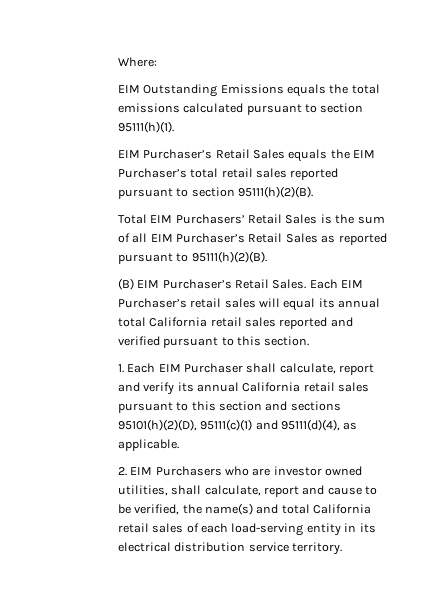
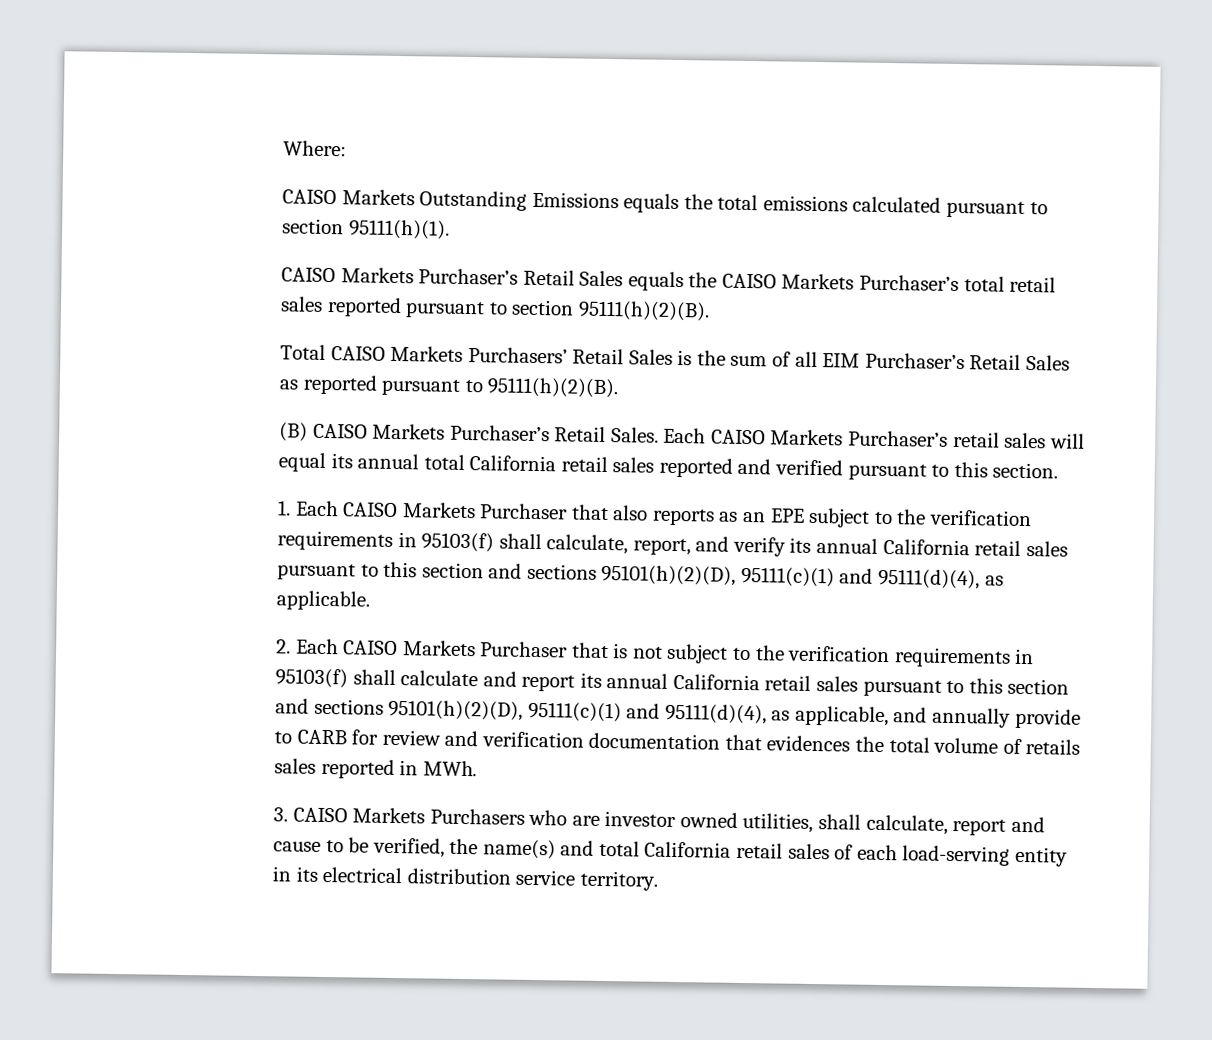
- EIM Outstanding Emissions equals the total emissions calculated pursuant to section 95111(h)(1).
+ CAISO Markets Outstanding Emissions equals the total emissions calculated pursuant to section 95111(h)(1).
- EIM Purchaser’s Retail Sales equals the EIM Purchaser’s total retail sales reported pursuant to section 95111(h)(2)(B).
+ CAISO Markets Purchaser’s Retail Sales equals the CAISO Markets Purchaser’s total retail sales reported pursuant to section 95111(h)(2)(B).
- Total EIM Purchasers’ Retail Sales is the sum of all EIM Purchaser’s Retail Sales as reported pursuant to 95111(h)(2)(B).
+ Total CAISO Markets Purchasers’ Retail Sales is the sum of all EIM Purchaser’s Retail Sales as reported pursuant to 95111(h)(2)(B).
- (B) EIM Purchaser’s Retail Sales.
+ (B) CAISO Markets Purchaser’s Retail Sales.
- Each EIM Purchaser’s retail sales will equal its annual total California retail sales reported and verified pursuant to this section.
+ Each CAISO Markets Purchaser’s retail sales will equal its annual total California retail sales reported and verified pursuant to this section.
- 1. Each EIM Purchaser shall calculate, report and verify its annual California retail sales pursuant to this section and sections 95101(h)(2)(D), 95111(c)(1) and 95111(d)(4), as applicable.
+ 1. Each CAISO Markets Purchaser that also reports as an EPE subject to the verification requirements in 95103(f) shall calculate, report, and verify its annual California retail sales pursuant to this section and sections 95101(h)(2)(D), 95111(c)(1) and 95111(d)(4), as applicable.
- 2. EIM Purchasers who are investor owned utilities, shall calculate, report and cause to be verified, the name(s) and total California retail sales of each load-serving entity in its electrical distribution service territory.
+ 2. Each CAISO Markets Purchaser that is not subject to the verification requirements in 95103(f) shall calculate and report its annual California retail sales pursuant to this section and sections 95101(h)(2)(D), 95111(c)(1) and 95111(d)(4), as applicable, and annually provide to CARB for review and verification documentation that evidences the total volume of retails sales reported in MWh.
+ 3. CAISO Markets Purchasers who are investor owned utilities, shall calculate, report and cause to be verified, the name(s) and total California retail sales of each load-serving entity in its electrical distribution service territory.

